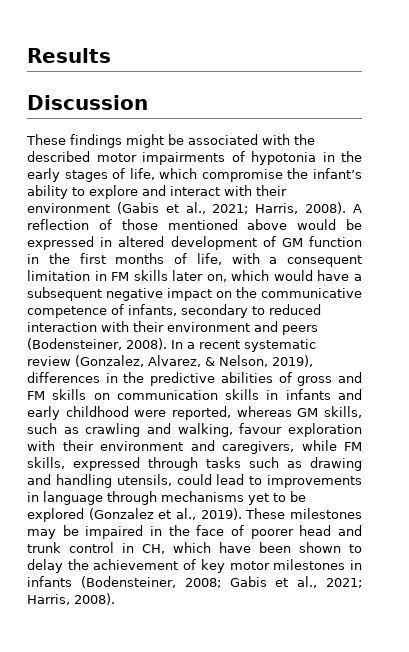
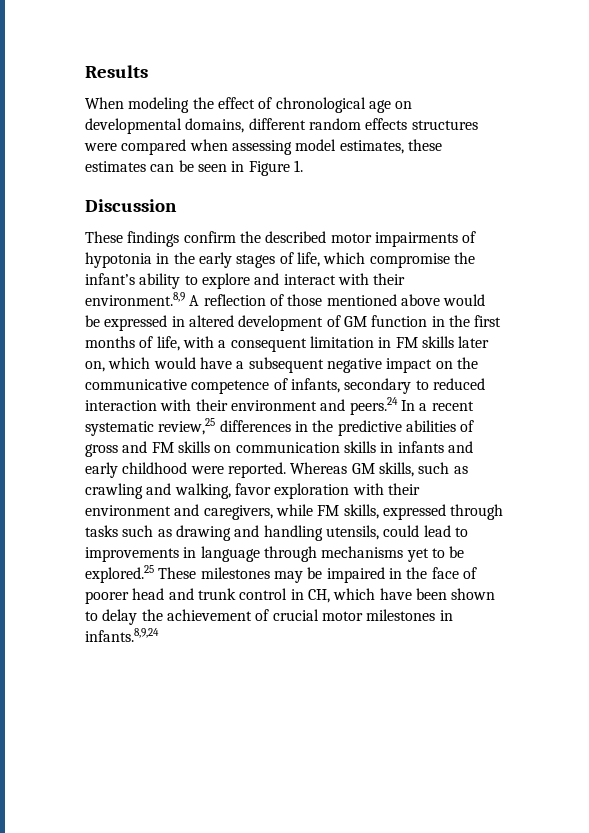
+ When modeling the effect of chronological age on developmental domains, different random effects structures were compared when assessing model estimates, these estimates can be seen in Figure 1.
- These findings might be associated with the described motor impairments of hypotonia in the early stages of life, which compromise the infant’s ability to explore and interact with their environment (Gabis et al., 2021; Harris, 2008). A reflection of those mentioned above would be expressed in altered development of GM function in the first months of life, with a consequent limitation in FM skills later on, which would have a subsequent negative impact on the communicative competence of infants, secondary to reduced interaction with their environment and peers (Bodensteiner, 2008). In a recent systematic review (Gonzalez, Alvarez, & Nelson, 2019), differences in the predictive abilities of gross and FM skills on communication skills in infants and early childhood were reported, whereas GM skills, such as crawling and walking, favour exploration with their environment and caregivers, while FM skills, expressed through tasks such as drawing and handling utensils, could lead to improvements in language through mechanisms yet to be explored (Gonzalez et al., 2019). These milestones may be impaired in the face of poorer head and trunk control in CH, which have been shown to delay the achievement of key motor milestones in infants (Bodensteiner, 2008; Gabis et al., 2021; Harris, 2008).
+ These findings confirm the described motor impairments of hypotonia in the early stages of life, which compromise the infant’s ability to explore and interact with their environment.8,9 A reflection of those mentioned above would be expressed in altered development of GM function in the first months of life, with a consequent limitation in FM skills later on, which would have a subsequent negative impact on the communicative competence of infants, secondary to reduced interaction with their environment and peers.24 In a recent systematic review,25 differences in the predictive abilities of gross and FM skills on communication skills in infants and early childhood were reported. Whereas GM skills, such as crawling and walking, favor exploration with their environment and caregivers, while FM skills, expressed through tasks such as drawing and handling utensils, could lead to improvements in language through mechanisms yet to be explored.25 These milestones may be impaired in the face of poorer head and trunk control in CH, which have been shown to delay the achievement of crucial motor milestones in infants.8,9,24

